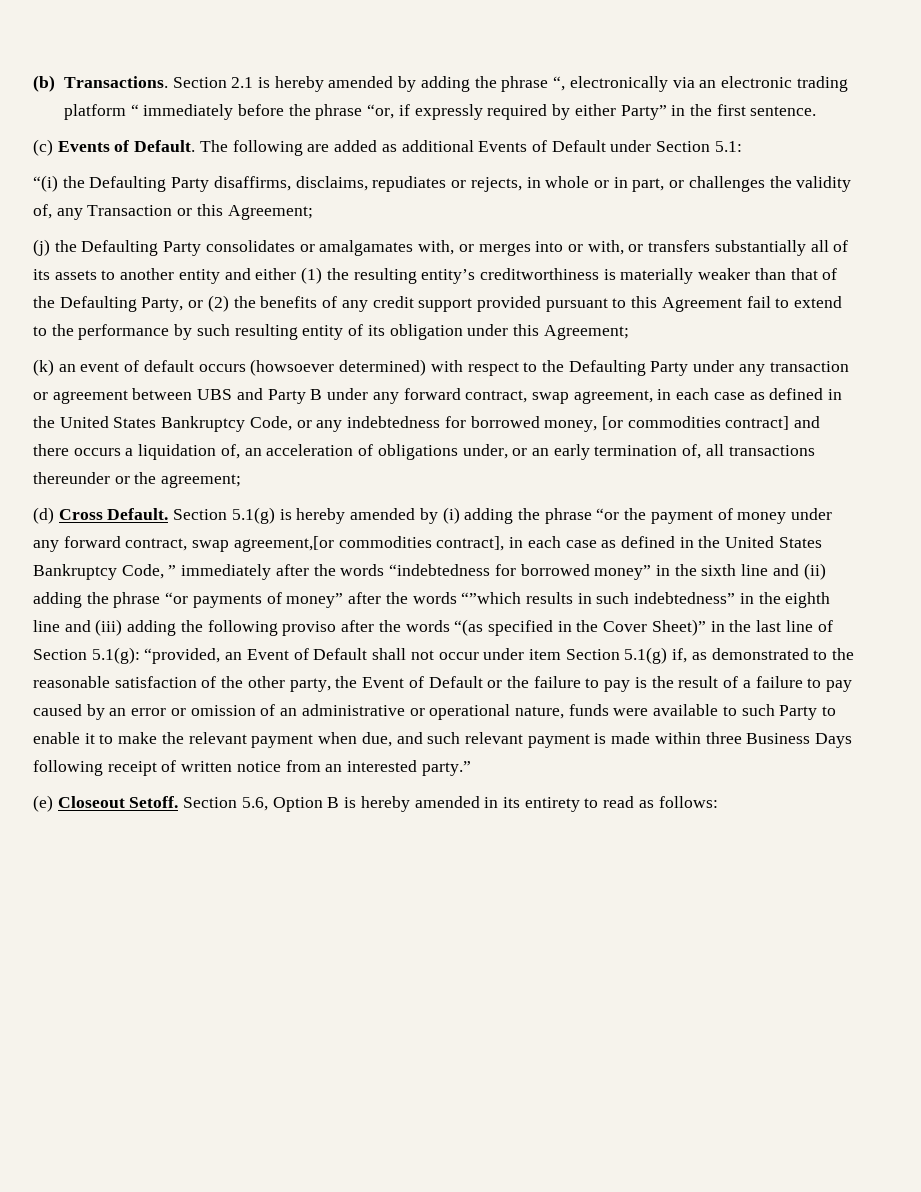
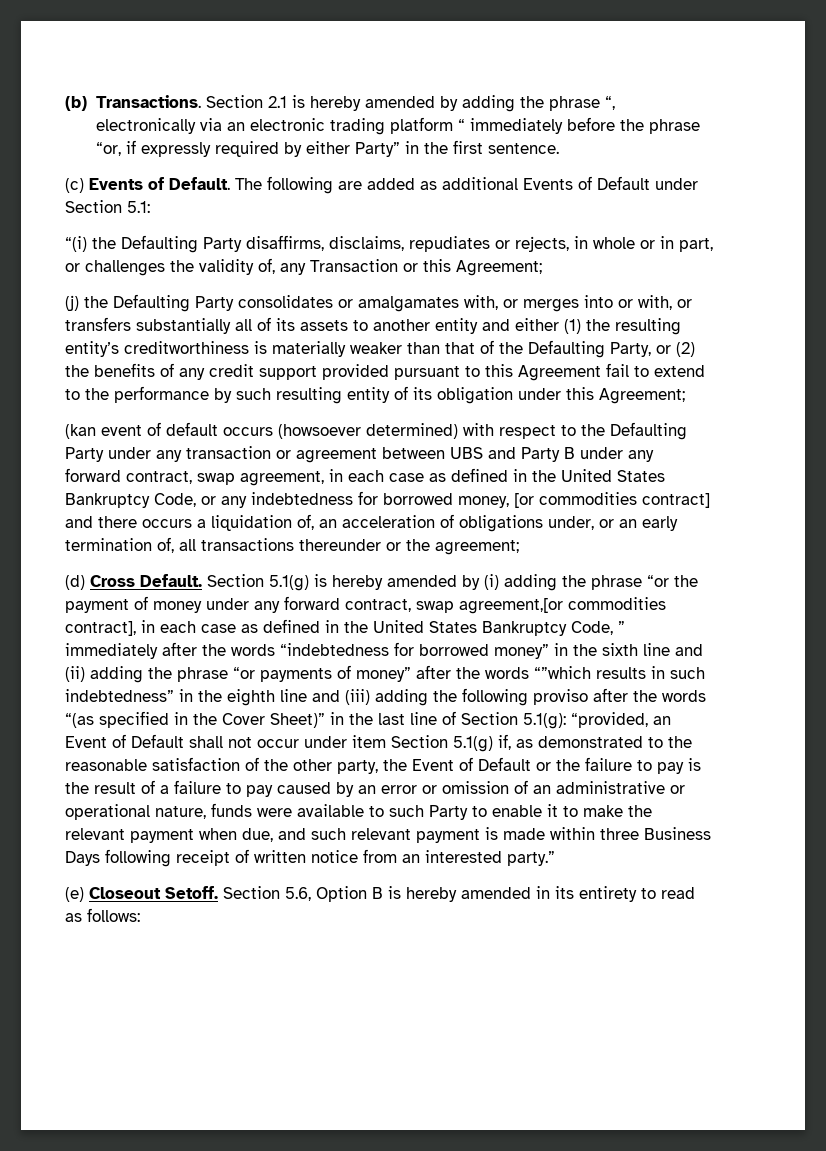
- (k) an event of default occurs (howsoever determined) with respect to the Defaulting Party under any transaction or agreement between UBS and Party B under any forward contract, swap agreement, in each case as defined in the United States Bankruptcy Code, or any indebtedness for borrowed money, [or commodities contract] and there occurs a liquidation of, an acceleration of obligations under, or an early termination of, all transactions thereunder or the agreement;
+ (kan event of default occurs (howsoever determined) with respect to the Defaulting Party under any transaction or agreement between UBS and Party B under any forward contract, swap agreement, in each case as defined in the United States Bankruptcy Code, or any indebtedness for borrowed money, [or commodities contract] and there occurs a liquidation of, an acceleration of obligations under, or an early termination of, all transactions thereunder or the agreement;

